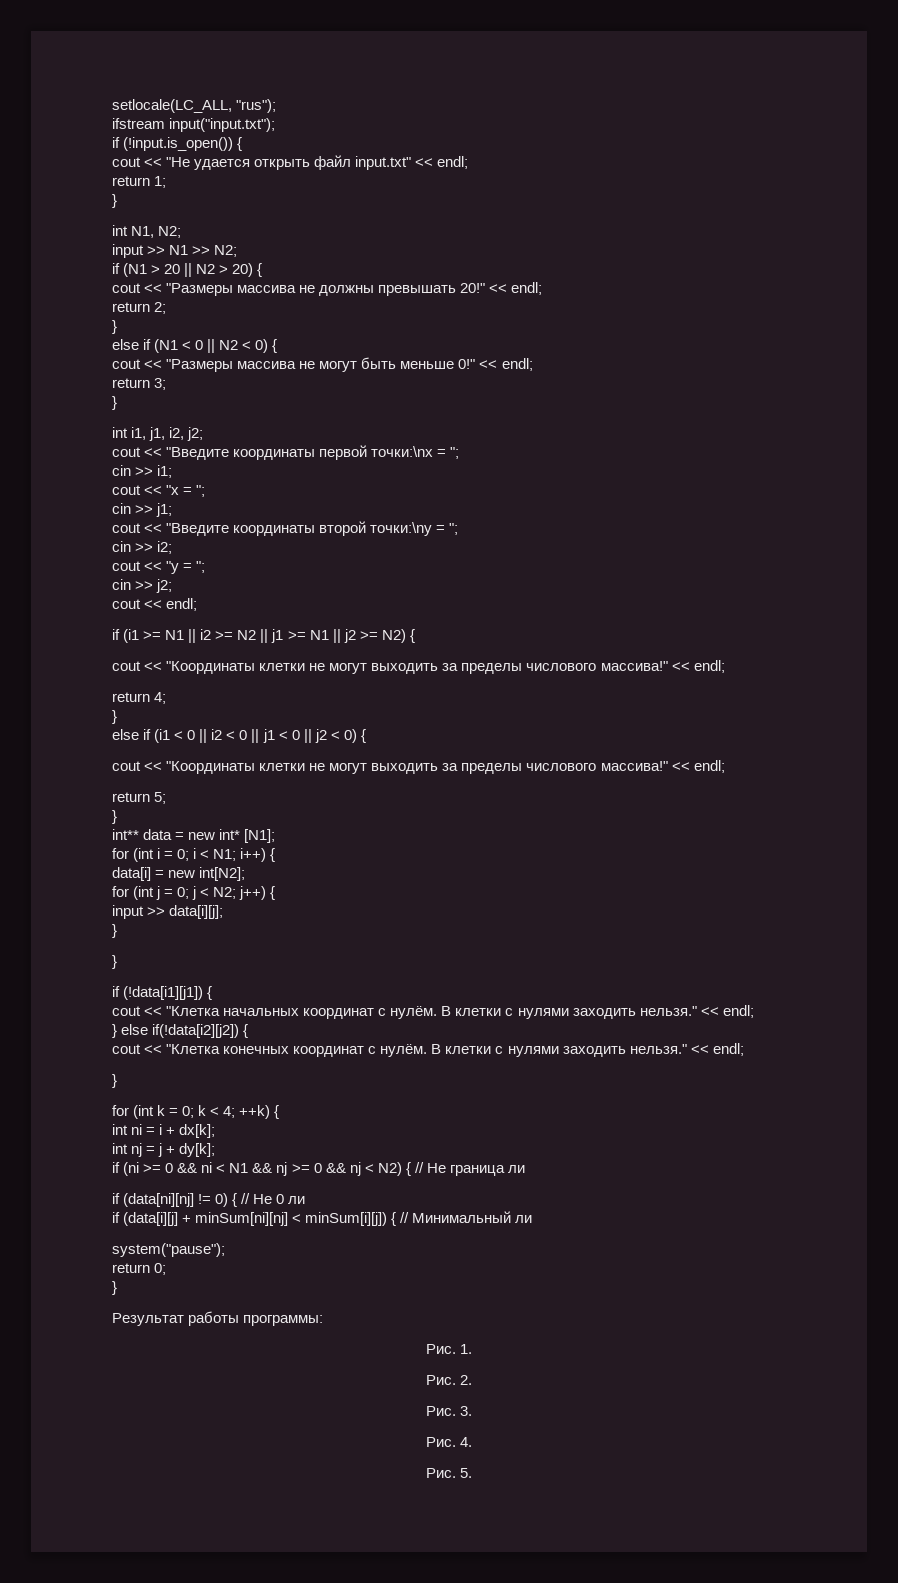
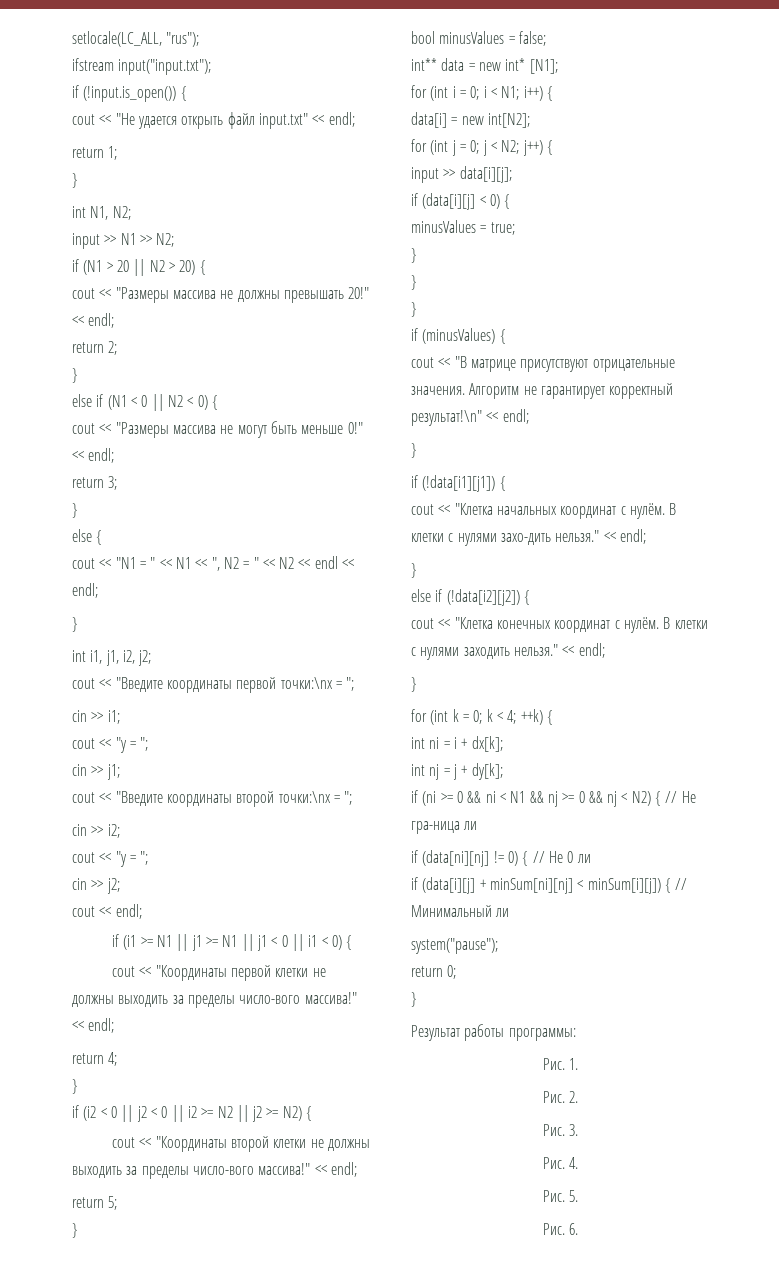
+ else {
+ cout << "N1 = " << N1 << ", N2 = " << N2 << endl << endl;
+ }
  cin >> i1;
- cout << "x = ";
+ cout << "y = ";
- cout << "Введите координаты второй точки:\ny = ";
+ cout << "Введите координаты второй точки:\nx = ";
- if (i1 >= N1 || i2 >= N2 || j1 >= N1 || j2 >= N2) {
- cout << "Координаты клетки не могут выходить за пределы числового массива!" << endl;
+ if (i1 >= N1 || j1 >= N1 || j1 < 0 || i1 < 0) {
+ cout << "Координаты первой клетки не должны выходить за пределы число-вого массива!" << endl;
  return 4;
  }
- else if (i1 < 0 || i2 < 0 || j1 < 0 || j2 < 0) {
- cout << "Координаты клетки не могут выходить за пределы числового массива!"
+ if (i2 < 0 || j2 < 0 || i2 >= N2 || j2 >= N2) {
+ cout << "Координаты второй клетки не должны выходить за пределы число-вого массива!"
+ bool minusValues = false;
  input >> data[i][j];
+ if (data[i][j] < 0) {
+ minusValues = true;
  }
+ }
+ }
+ if (minusValues) {
+ cout << "В матрице присутствуют отрицательные значения. Алгоритм не гарантирует корректный результат!\n" << endl;
- cout << "Клетка начальных координат с нулём. В клетки с нулями заходить нельзя." << endl;
- } else if(!data[i2][j2]) {
+ cout << "Клетка начальных координат с нулём. В клетки с нулями захо-дить нельзя." << endl;
+ }
+ else if (!data[i2][j2]) {
- if (ni >= 0 && ni < N1 && nj >= 0 && nj < N2) { // Не граница ли
+ if (ni >= 0 && ni < N1 && nj >= 0 && nj < N2) { // Не гра-ница ли
+ Рис. 6.

